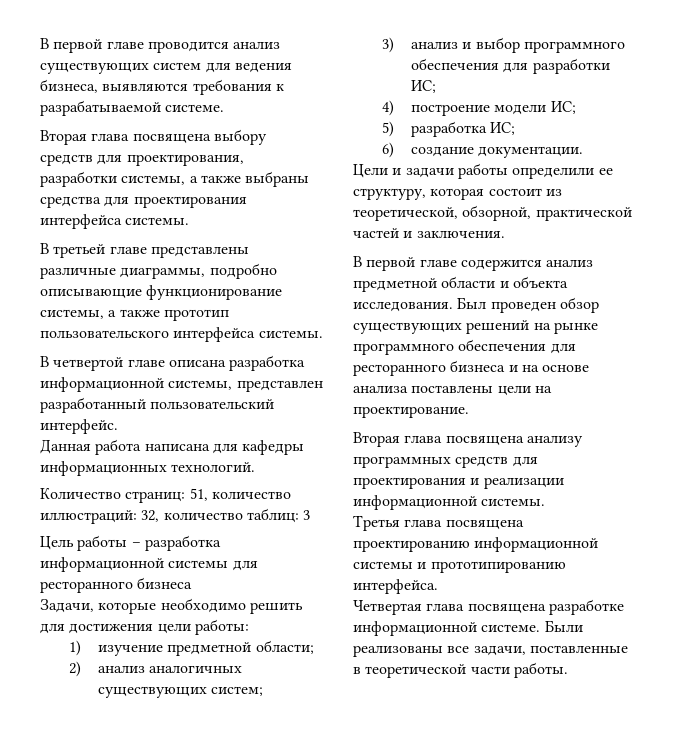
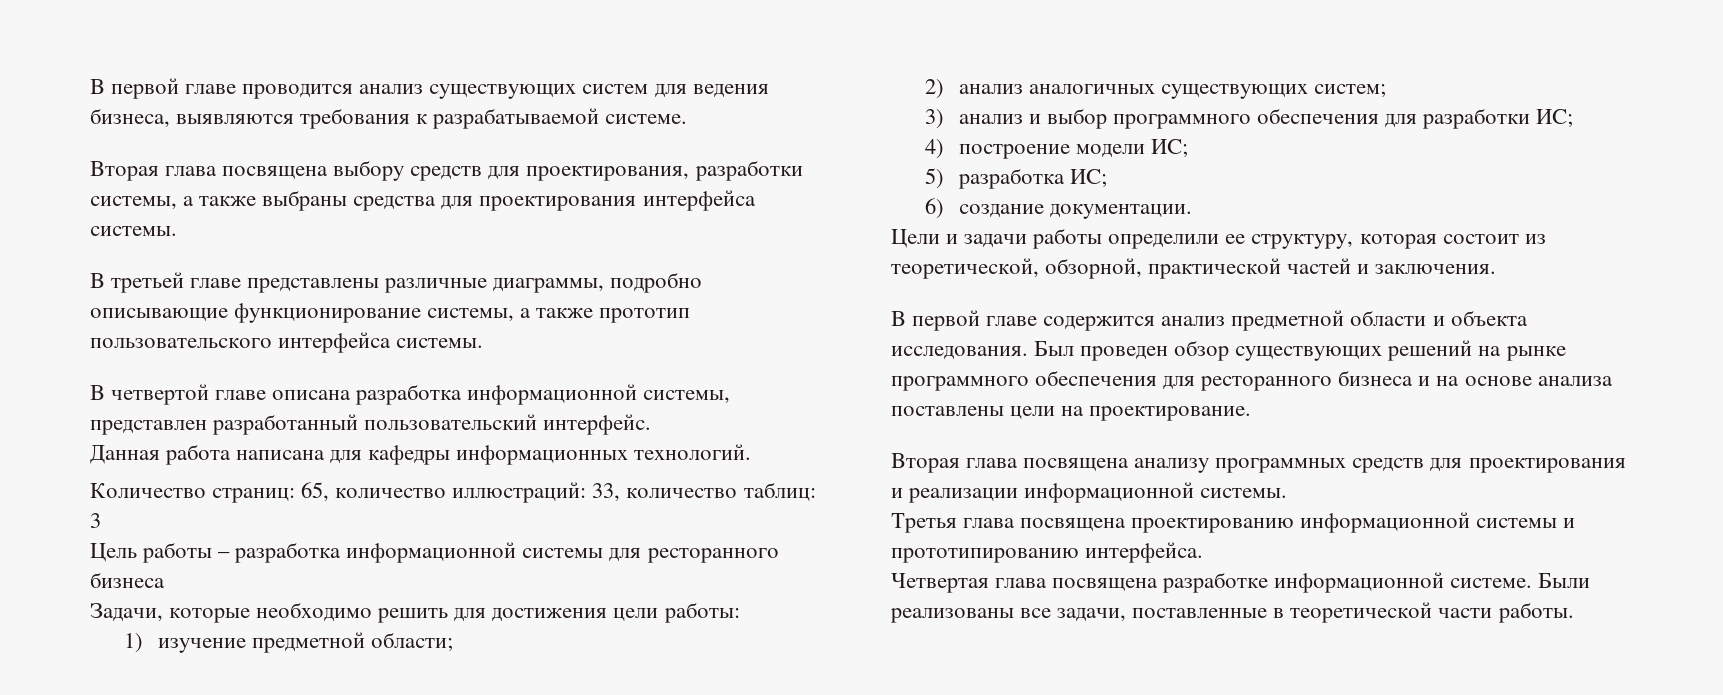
- Количество страниц: 51, количество иллюстраций: 32, количество таблиц: 3
+ Количество страниц: 65, количество иллюстраций: 33, количество таблиц: 3

